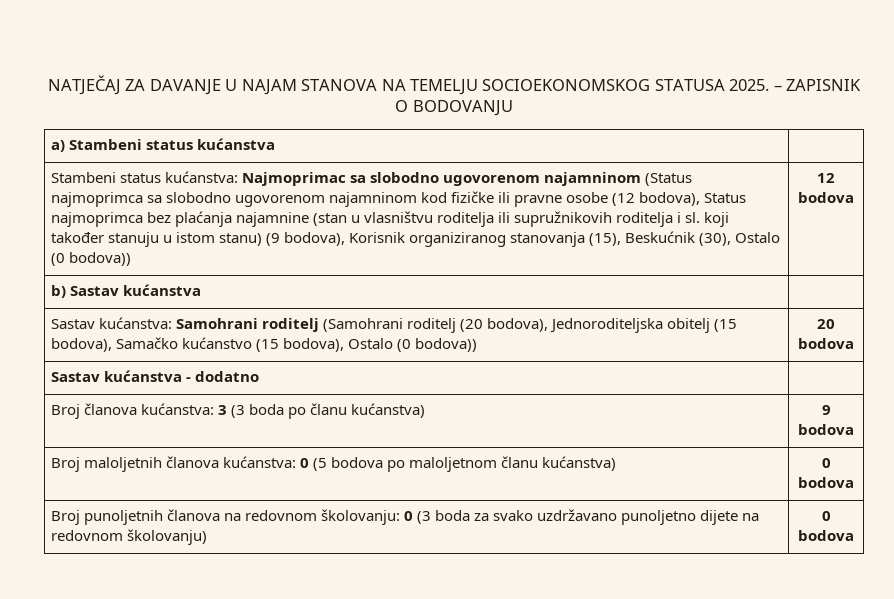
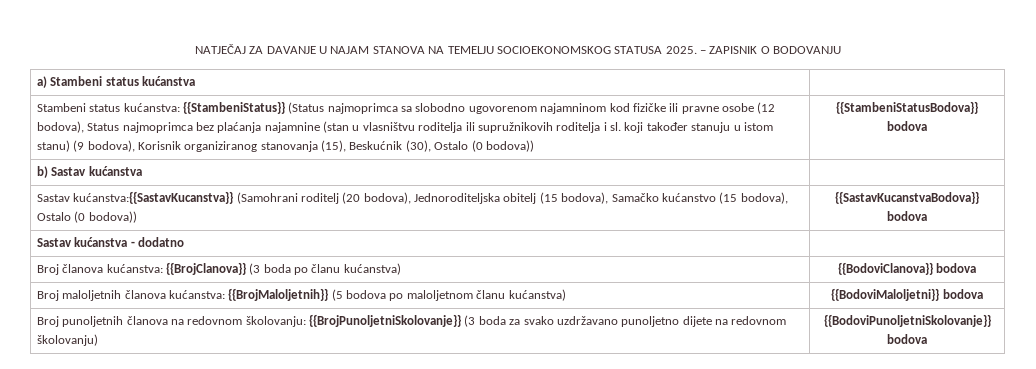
- Stambeni status kućanstva: Najmoprimac sa slobodno ugovorenom najamninom (Status najmoprimca sa slobodno ugovorenom najamninom kod fizičke ili pravne osobe (12 bodova), Status najmoprimca bez plaćanja najamnine (stan u vlasništvu roditelja ili supružnikovih roditelja i sl. koji također stanuju u istom stanu) (9 bodova), Korisnik organiziranog stanovanja (15), Beskućnik (30), Ostalo (0 bodova))
+ Stambeni status kućanstva: {{StambeniStatus}} (Status najmoprimca sa slobodno ugovorenom najamninom kod fizičke ili pravne osobe (12 bodova), Status najmoprimca bez plaćanja najamnine (stan u vlasništvu roditelja ili supružnikovih roditelja i sl. koji također stanuju u istom stanu) (9 bodova), Korisnik organiziranog stanovanja (15), Beskućnik (30), Ostalo (0 bodova))
- 12 bodova
+ {{StambeniStatusBodova}} bodova
- Sastav kućanstva: Samohrani roditelj (Samohrani roditelj (20 bodova), Jednoroditeljska obitelj (15 bodova), Samačko kućanstvo (15 bodova), Ostalo (0 bodova)) | 20 bodova
+ Sastav kućanstva:{{SastavKucanstva}} (Samohrani roditelj (20 bodova), Jednoroditeljska obitelj (15 bodova), Samačko kućanstvo (15 bodova), Ostalo (0 bodova)) | {{SastavKucanstvaBodova}} bodova
- Broj članova kućanstva: 3 (3 boda po članu kućanstva) | 9 bodova
+ Broj članova kućanstva: {{BrojClanova}} (3 boda po članu kućanstva) | {{BodoviClanova}} bodova
- Broj maloljetnih članova kućanstva: 0 (5 bodova po maloljetnom članu kućanstva) | 0 bodova
+ Broj maloljetnih članova kućanstva: {{BrojMaloljetnih}} (5 bodova po maloljetnom članu kućanstva) | {{BodoviMaloljetni}} bodova
- Broj punoljetnih članova na redovnom školovanju: 0 (3 boda za svako uzdržavano punoljetno dijete na redovnom školovanju) | 0 bodova
+ Broj punoljetnih članova na redovnom školovanju: {{BrojPunoljetniSkolovanje}} (3 boda za svako uzdržavano punoljetno dijete na redovnom školovanju) | {{BodoviPunoljetniSkolovanje}} bodova

